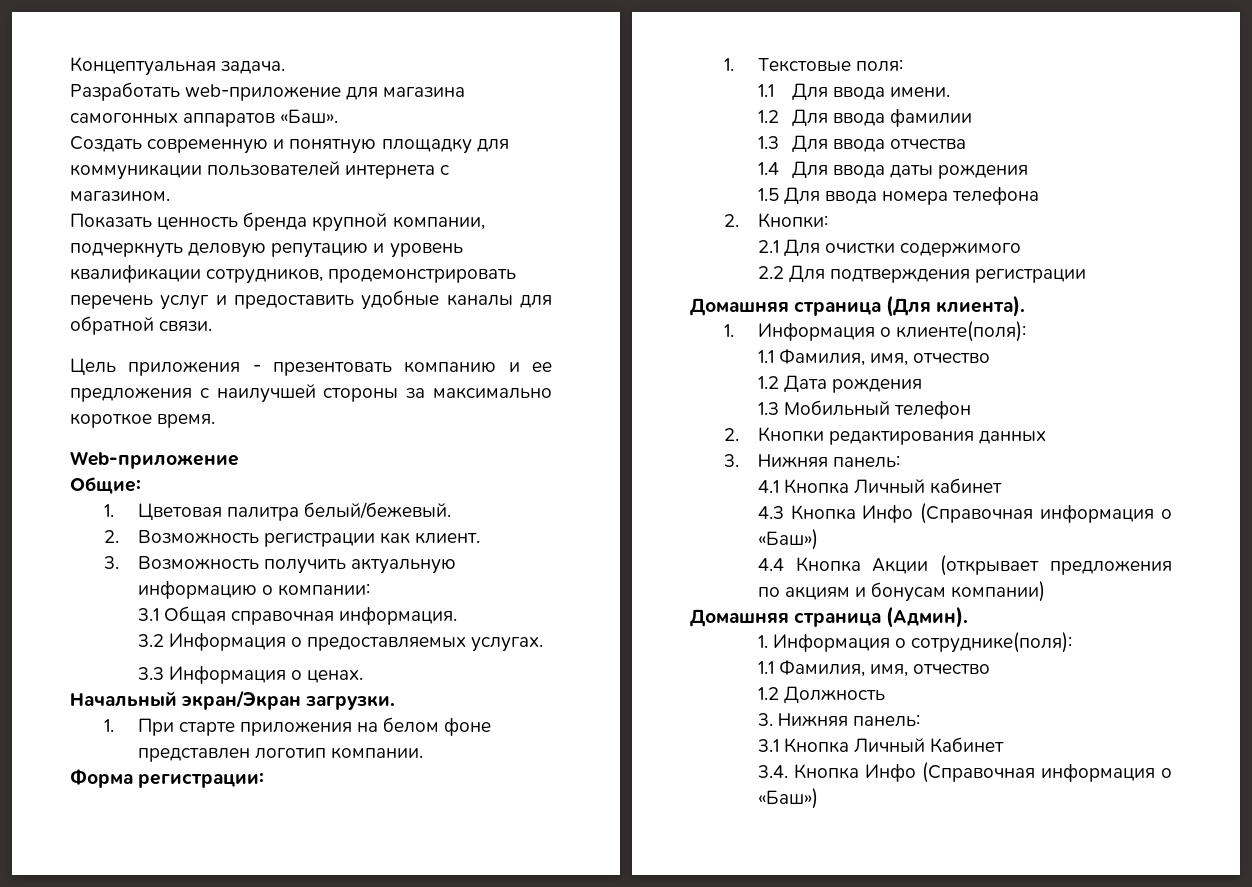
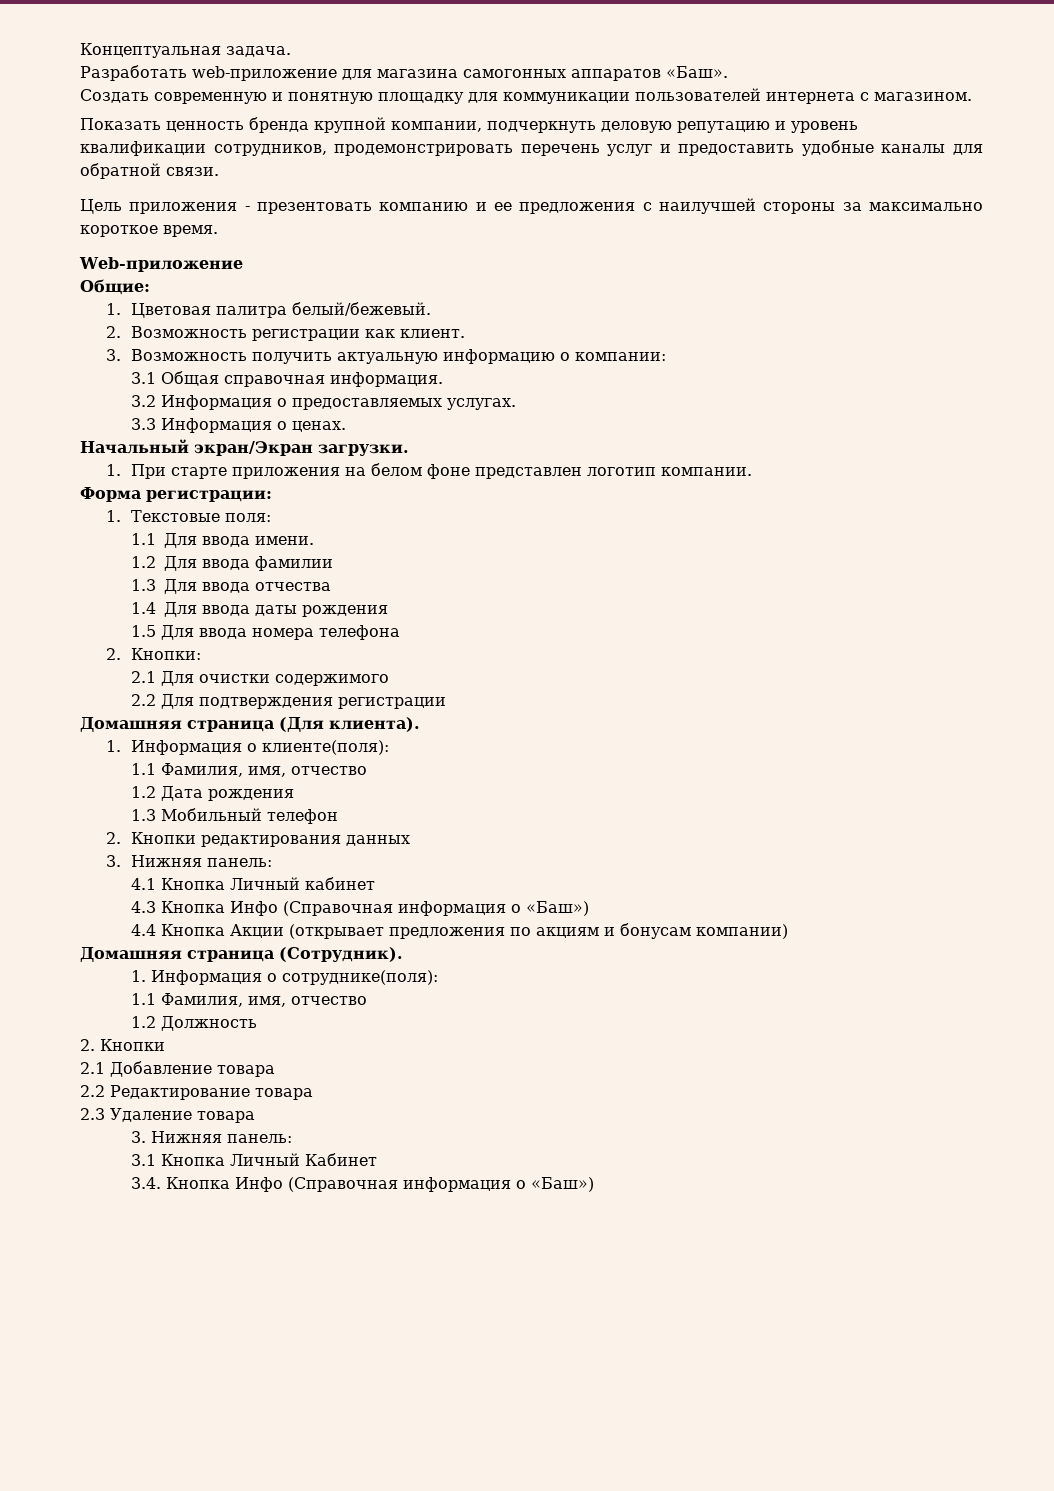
- Домашняя страница (Админ).
+ Домашняя страница (Сотрудник).
  1.2 Должность
+ 2. Кнопки
+ 2.1 Добавление товара
+ 2.2 Редактирование товара
+ 2.3 Удаление товара

